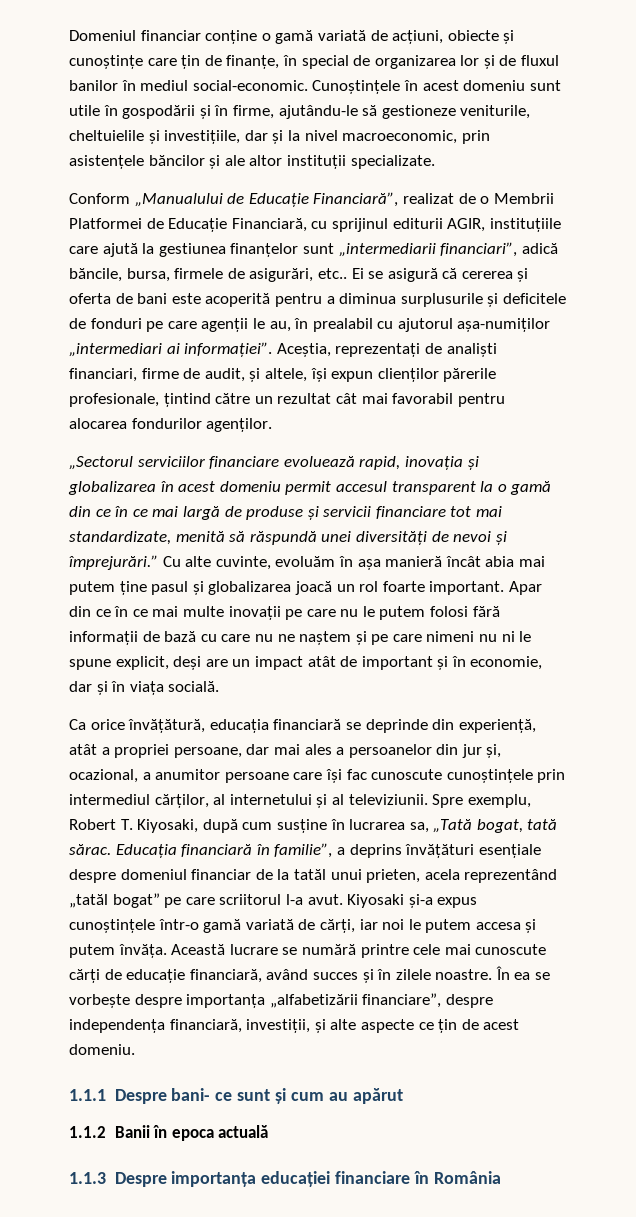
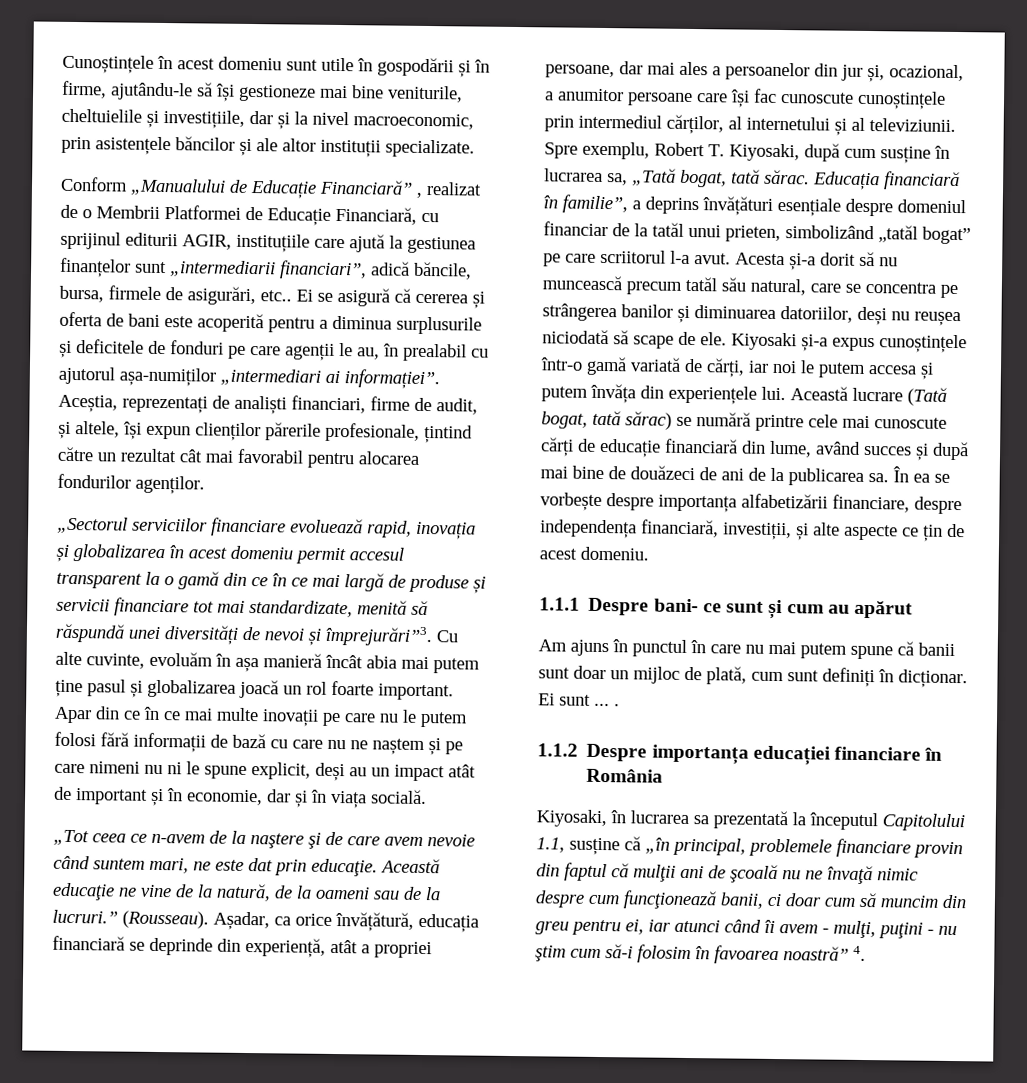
- Domeniul financiar conține o gamă variată de acțiuni, obiecte și cunoștințe care țin de finanțe, în special de organizarea lor și de fluxul banilor în mediul social-economic. Cunoștințele în acest domeniu sunt utile în gospodării și în firme, ajutându-le să gestioneze veniturile, cheltuielile și investițiile, dar și la nivel macroeconomic, prin asistențele băncilor și ale altor instituții specializate.
+ Cunoștințele în acest domeniu sunt utile în gospodării și în firme, ajutându-le să își gestioneze mai bine veniturile, cheltuielile și investițiile, dar și la nivel macroeconomic, prin asistențele băncilor și ale altor instituții specializate.
- Conform „Manualului de Educație Financiară”, realizat de o Membrii Platformei de Educație Financiară, cu sprijinul editurii AGIR, instituțiile care ajută la gestiunea finanțelor sunt „intermediarii financiari”, adică băncile, bursa, firmele de asigurări, etc..
+ Conform „Manualului de Educație Financiară” , realizat de o Membrii Platformei de Educație Financiară, cu sprijinul editurii AGIR, instituțiile care ajută la gestiunea finanțelor sunt „intermediarii financiari”, adică băncile, bursa, firmele de asigurări, etc..
- „Sectorul serviciilor financiare evoluează rapid, inovația și globalizarea în acest domeniu permit accesul transparent la o gamă din ce în ce mai largă de produse și servicii financiare tot mai standardizate, menită să răspundă unei diversități de nevoi și împrejurări.”
+ „Sectorul serviciilor financiare evoluează rapid, inovația și globalizarea în acest domeniu permit accesul transparent la o gamă din ce în ce mai largă de produse și servicii financiare tot mai standardizate, menită să răspundă unei diversități de nevoi și împrejurări”3.
- Apar din ce în ce mai multe inovații pe care nu le putem folosi fără informații de bază cu care nu ne naștem și pe care nimeni nu ni le spune explicit, deși are un impact atât de important și în economie, dar și în viața socială.
+ Apar din ce în ce mai multe inovații pe care nu le putem folosi fără informații de bază cu care nu ne naștem și pe care nimeni nu ni le spune explicit, deși au un impact atât de important și în economie, dar și în viața socială.
- Ca orice învățătură, educația financiară se deprinde din experiență, atât a propriei persoane, dar mai ales a persoanelor din jur și, ocazional, a anumitor persoane care își fac cunoscute cunoștințele prin intermediul cărților, al internetului și al televiziunii.
+ „Tot ceea ce n-avem de la naştere şi de care avem nevoie când suntem mari, ne este dat prin educaţie. Această educaţie ne vine de la natură, de la oameni sau de la lucruri.” (Rousseau). Așadar, ca orice învățătură, educația financiară se deprinde din experiență, atât a propriei persoane, dar mai ales a persoanelor din jur și, ocazional, a anumitor persoane care își fac cunoscute cunoștințele prin intermediul cărților, al internetului și al televiziunii.
- Educația financiară în familie”, a deprins învățături esențiale despre domeniul financiar de la tatăl unui prieten, acela reprezentând „tatăl bogat” pe care scriitorul l-a avut.
+ Educația financiară în familie”, a deprins învățături esențiale despre domeniul financiar de la tatăl unui prieten, simbolizând „tatăl bogat” pe care scriitorul l-a avut.
+ Acesta și-a dorit să nu muncească precum tatăl său natural, care se concentra pe strângerea banilor și diminuarea datoriilor, deși nu reușea niciodată să scape de ele.
- Kiyosaki și-a expus cunoștințele într-o gamă variată de cărți, iar noi le putem accesa și putem învăța. Această lucrare se numără printre cele mai cunoscute cărți de educație financiară, având succes și în zilele noastre.
+ Kiyosaki și-a expus cunoștințele într-o gamă variată de cărți, iar noi le putem accesa și putem învăța din experiențele lui. Această lucrare (Tată bogat, tată sărac) se numără printre cele mai cunoscute cărți de educație financiară din lume, având succes și după mai bine de douăzeci de ani de la publicarea sa.
- În ea se vorbește despre importanța „alfabetizării financiare”, despre independența financiară, investiții, și alte aspecte ce țin de acest domeniu.
+ În ea se vorbește despre importanța alfabetizării financiare, despre independența financiară, investiții, și alte aspecte ce țin de acest domeniu.
- 1.1.2 Banii în epoca actuală
- 1.1.3 Despre importanța educației financiare în România
+ Am ajuns în punctul în care nu mai putem spune că banii sunt doar un mijloc de plată, cum sunt definiți în dicționar. Ei sunt ... .
+ 1.1.2 Despre importanța educației financiare în România
+ Kiyosaki, în lucrarea sa prezentată la începutul Capitolului 1.1, susține că „în principal, problemele financiare provin din faptul că mulţii ani de şcoală nu ne învaţă nimic despre cum funcţionează banii, ci doar cum să muncim din greu pentru ei, iar atunci când îi avem - mulţi, puţini - nu ştim cum să-i folosim în favoarea noastră” 4.

